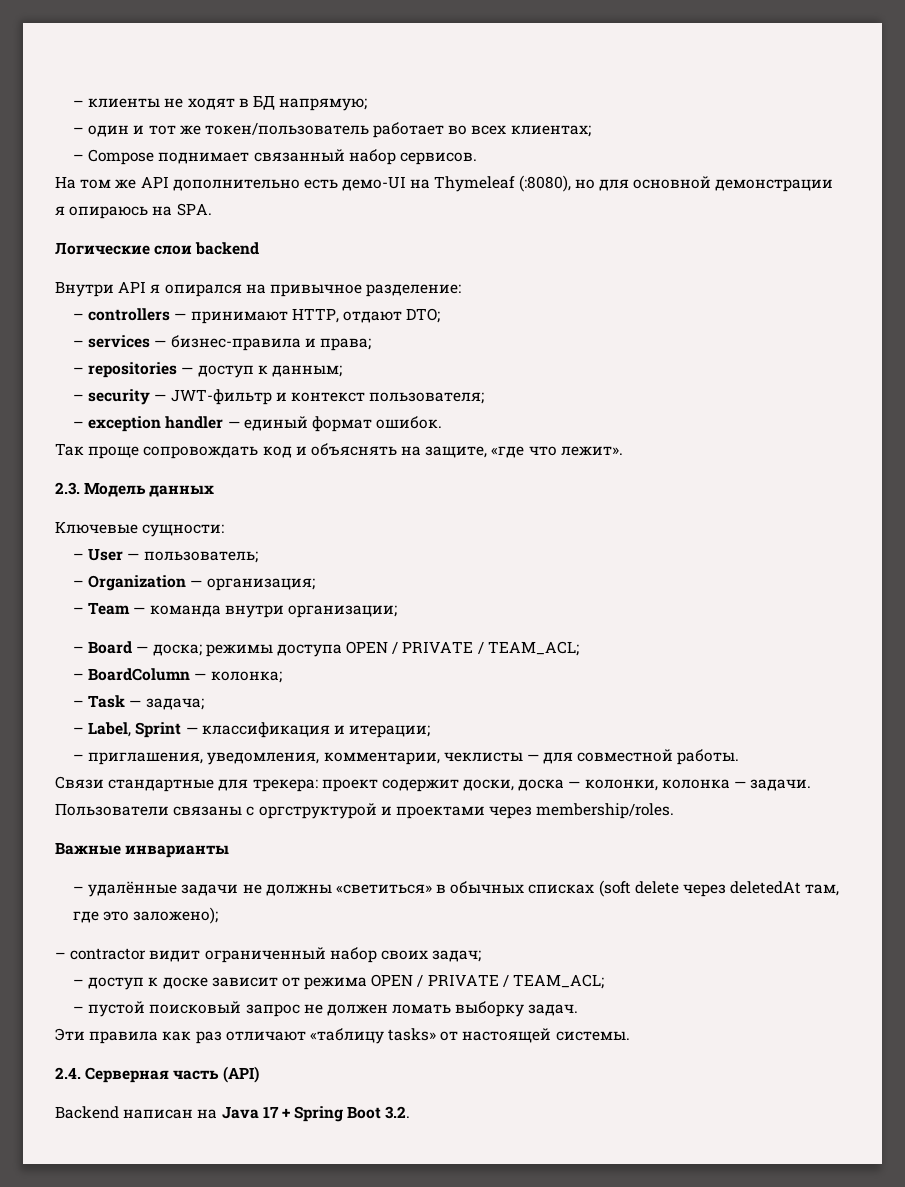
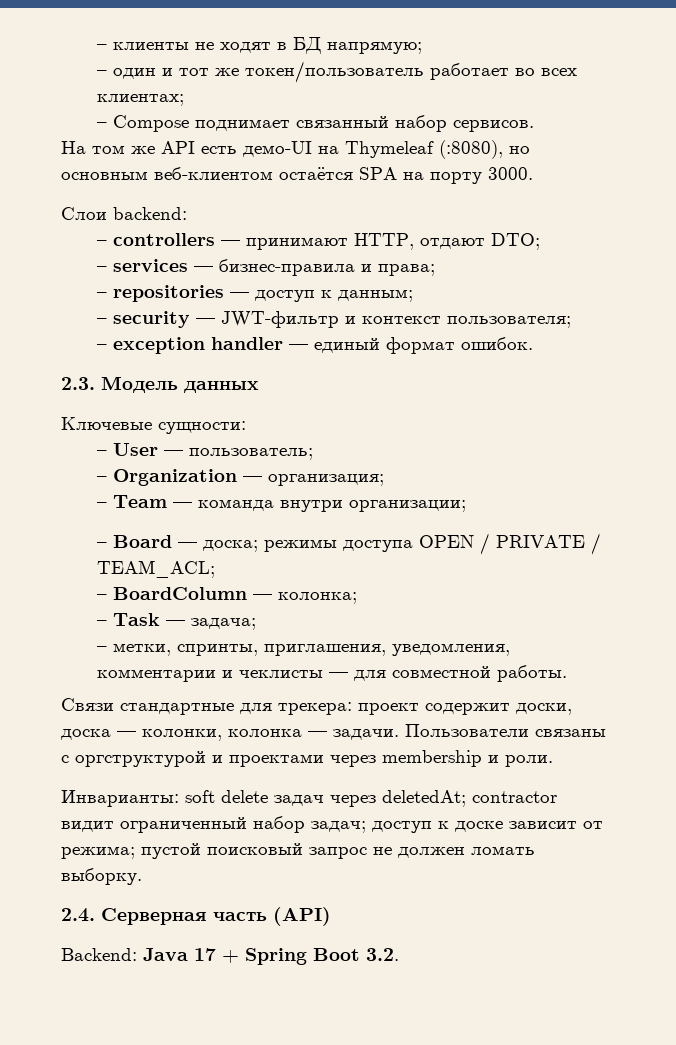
- На том же API дополнительно есть демо-UI на Thymeleaf (:8080), но для основной демонстрации я опираюсь на SPA.
- Логические слои backend
- Внутри API я опирался на привычное разделение:
+ На том же API есть демо-UI на Thymeleaf (:8080), но основным веб-клиентом остаётся SPA на порту 3000.
+ Слои backend:
- Так проще сопровождать код и объяснять на защите, «где что лежит».
- – Label, Sprint — классификация и итерации;
- – приглашения, уведомления, комментарии, чеклисты — для совместной работы.
+ – метки, спринты, приглашения, уведомления, комментарии и чеклисты — для совместной работы.
- Пользователи связаны с оргструктурой и проектами через membership/roles.
- Важные инварианты
- – удалённые задачи не должны «светиться» в обычных списках (soft delete через deletedAt там, где это заложено);
- – contractor видит ограниченный набор своих задач;
- – доступ к доске зависит от режима OPEN / PRIVATE / TEAM_ACL;
- – пустой поисковый запрос не должен ломать выборку задач.
- Эти правила как раз отличают «таблицу tasks» от настоящей системы.
+ Пользователи связаны с оргструктурой и проектами через membership и роли.
+ Инварианты: soft delete задач через deletedAt; contractor видит ограниченный набор задач; доступ к доске зависит от режима; пустой поисковый запрос не должен ломать выборку.
- Backend написан на Java 17 + Spring Boot 3.2.
+ Backend: Java 17 + Spring Boot 3.2.

